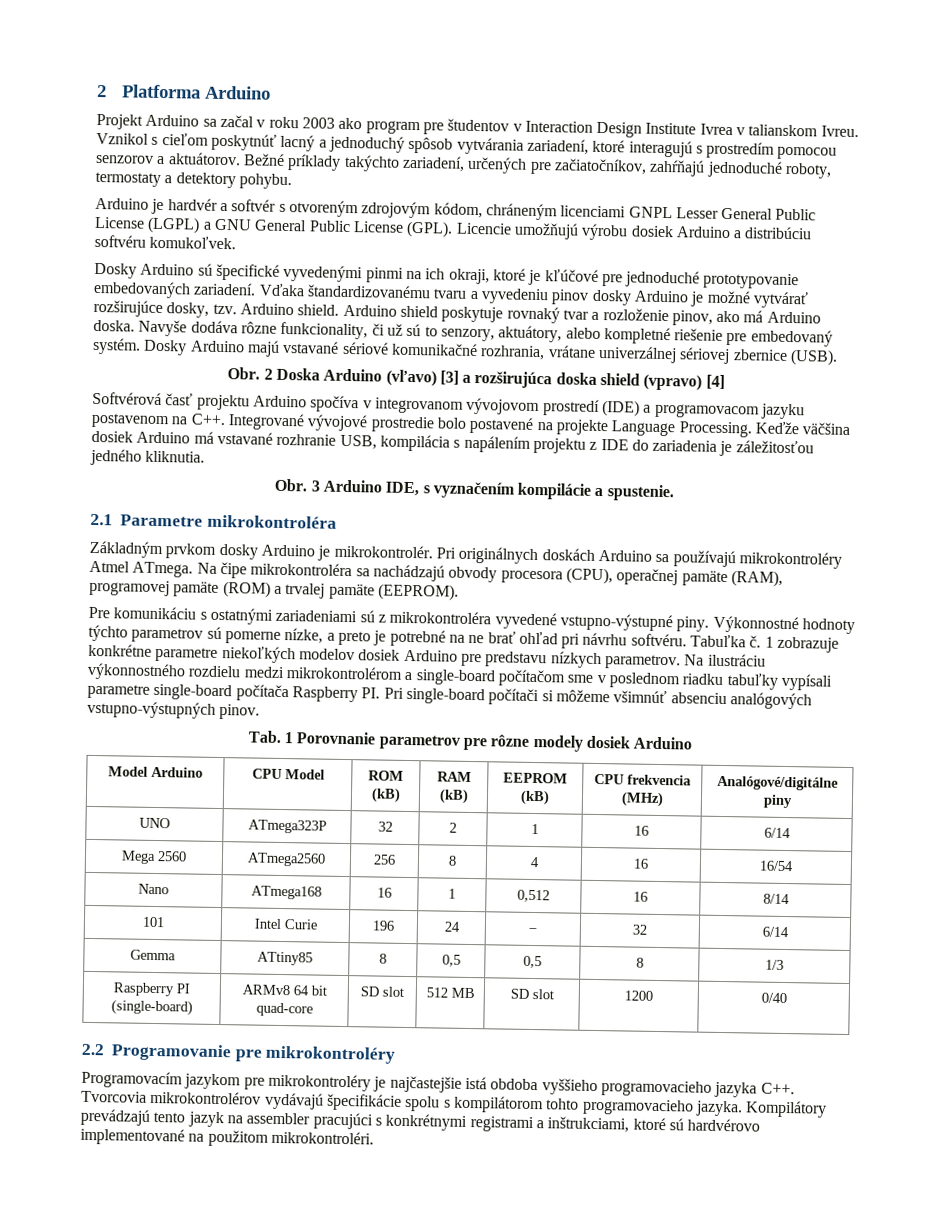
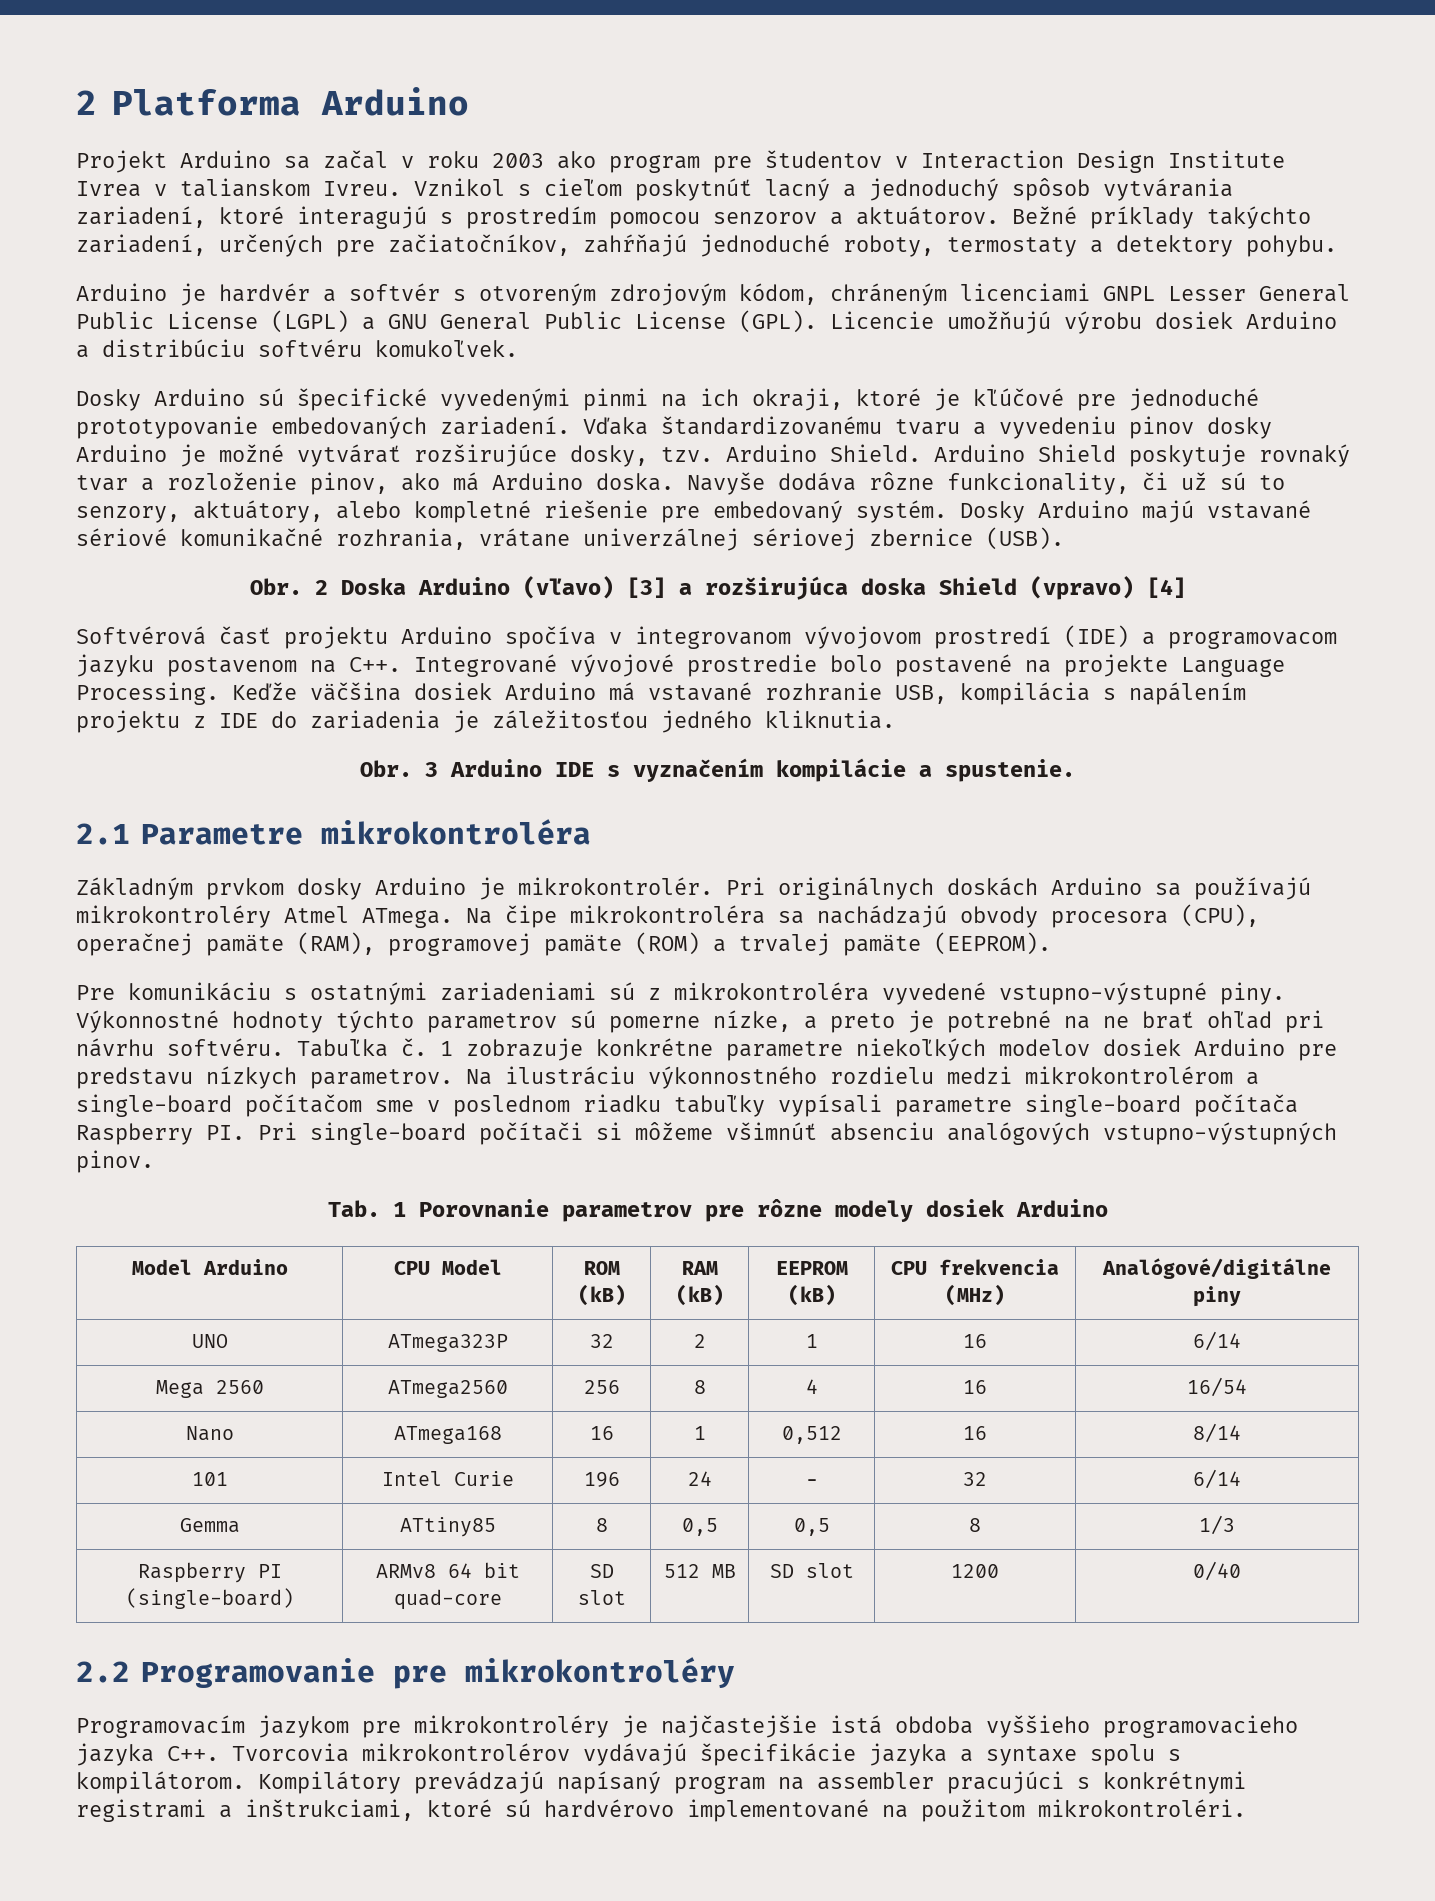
- Arduino shield. Arduino shield poskytuje rovnaký tvar a rozloženie pinov, ako má Arduino doska.
+ Arduino Shield. Arduino Shield poskytuje rovnaký tvar a rozloženie pinov, ako má Arduino doska.
- Obr. 2 Doska Arduino (vľavo) [3] a rozširujúca doska shield (vpravo) [4]
+ Obr. 2 Doska Arduino (vľavo) [3] a rozširujúca doska Shield (vpravo) [4]
- Obr. 3 Arduino IDE, s vyznačením kompilácie a spustenie.
+ Obr. 3 Arduino IDE s vyznačením kompilácie a spustenie.
- Programovacím jazykom pre mikrokontroléry je najčastejšie istá obdoba vyššieho programovacieho jazyka C++. Tvorcovia mikrokontrolérov vydávajú špecifikácie spolu s kompilátorom tohto programovacieho jazyka. Kompilátory prevádzajú tento jazyk na assembler pracujúci s konkrétnymi registrami a inštrukciami, ktoré sú hardvérovo implementované na použitom mikrokontroléri.
+ Programovacím jazykom pre mikrokontroléry je najčastejšie istá obdoba vyššieho programovacieho jazyka C++. Tvorcovia mikrokontrolérov vydávajú špecifikácie jazyka a syntaxe spolu s kompilátorom. Kompilátory prevádzajú napísaný program na assembler pracujúci s konkrétnymi registrami a inštrukciami, ktoré sú hardvérovo implementované na použitom mikrokontroléri.

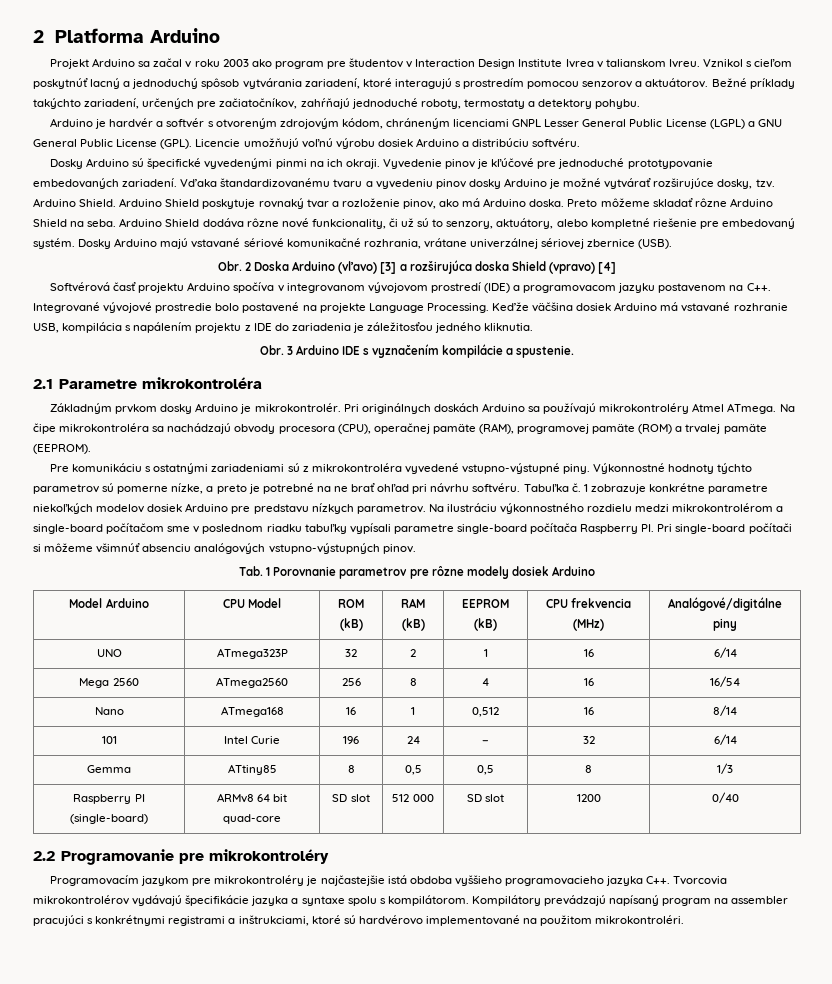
- Licencie umožňujú výrobu dosiek Arduino a distribúciu softvéru komukoľvek.
+ Licencie umožňujú voľnú výrobu dosiek Arduino a distribúciu softvéru.
- Dosky Arduino sú špecifické vyvedenými pinmi na ich okraji, ktoré je kľúčové pre jednoduché prototypovanie embedovaných zariadení.
+ Dosky Arduino sú špecifické vyvedenými pinmi na ich okraji. Vyvedenie pinov je kľúčové pre jednoduché prototypovanie embedovaných zariadení.
- Navyše dodáva rôzne funkcionality, či už sú to senzory, aktuátory, alebo kompletné riešenie pre embedovaný systém.
+ Preto môžeme skladať rôzne Arduino Shield na seba. Arduino Shield dodáva rôzne nové funkcionality, či už sú to senzory, aktuátory, alebo kompletné riešenie pre embedovaný systém.
- Raspberry PI (single-board) | ARMv8 64 bit quad-core | SD slot | 512 MB | SD slot | 1200 | 0/40
+ Raspberry PI (single-board) | ARMv8 64 bit quad-core | SD slot | 512 000 | SD slot | 1200 | 0/40

